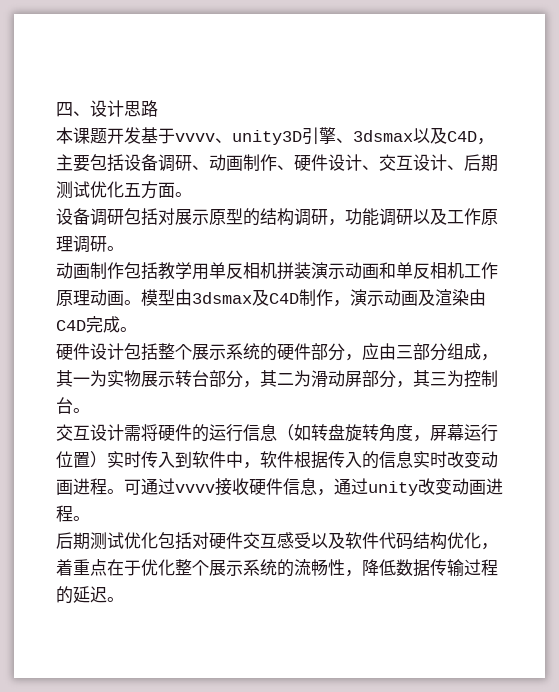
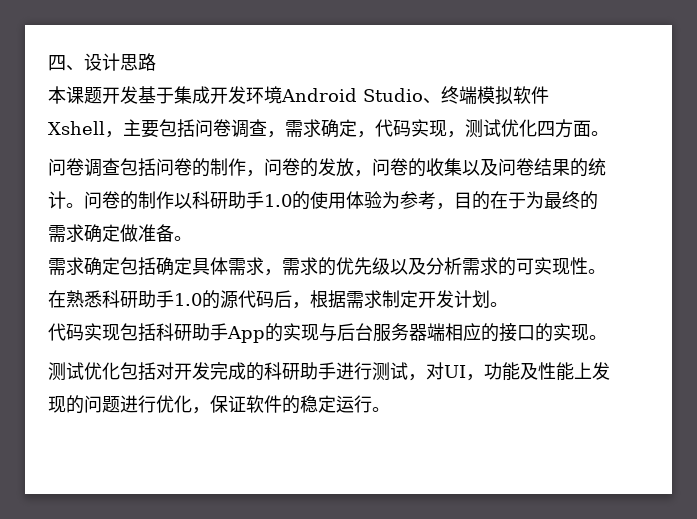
- 本课题开发基于vvvv、unity3D引擎、3dsmax以及C4D，主要包括设备调研、动画制作、硬件设计、交互设计、后期测试优化五方面。
+ 本课题开发基于集成开发环境Android Studio、终端模拟软件Xshell，主要包括问卷调查，需求确定，代码实现，测试优化四方面。
- 设备调研包括对展示原型的结构调研，功能调研以及工作原理调研。
- 动画制作包括教学用单反相机拼装演示动画和单反相机工作原理动画。模型由3dsmax及C4D制作，演示动画及渲染由C4D完成。
- 硬件设计包括整个展示系统的硬件部分，应由三部分组成，其一为实物展示转台部分，其二为滑动屏部分，其三为控制台。
- 交互设计需将硬件的运行信息（如转盘旋转角度，屏幕运行位置）实时传入到软件中，软件根据传入的信息实时改变动画进程。可通过vvvv接收硬件信息，通过unity改变动画进程。
- 后期测试优化包括对硬件交互感受以及软件代码结构优化，着重点在于优化整个展示系统的流畅性，降低数据传输过程的延迟。
+ 问卷调查包括问卷的制作，问卷的发放，问卷的收集以及问卷结果的统计。问卷的制作以科研助手1.0的使用体验为参考，目的在于为最终的需求确定做准备。
+ 需求确定包括确定具体需求，需求的优先级以及分析需求的可实现性。在熟悉科研助手1.0的源代码后，根据需求制定开发计划。
+ 代码实现包括科研助手App的实现与后台服务器端相应的接口的实现。
+ 测试优化包括对开发完成的科研助手进行测试，对UI，功能及性能上发现的问题进行优化，保证软件的稳定运行。

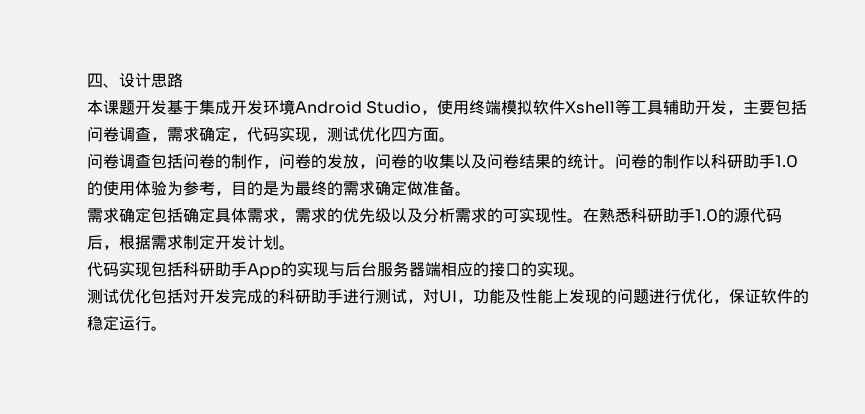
- 本课题开发基于集成开发环境Android Studio、终端模拟软件Xshell，主要包括问卷调查，需求确定，代码实现，测试优化四方面。
+ 本课题开发基于集成开发环境Android Studio，使用终端模拟软件Xshell等工具辅助开发，主要包括问卷调查，需求确定，代码实现，测试优化四方面。
- 问卷的制作以科研助手1.0的使用体验为参考，目的在于为最终的需求确定做准备。
+ 问卷的制作以科研助手1.0的使用体验为参考，目的是为最终的需求确定做准备。

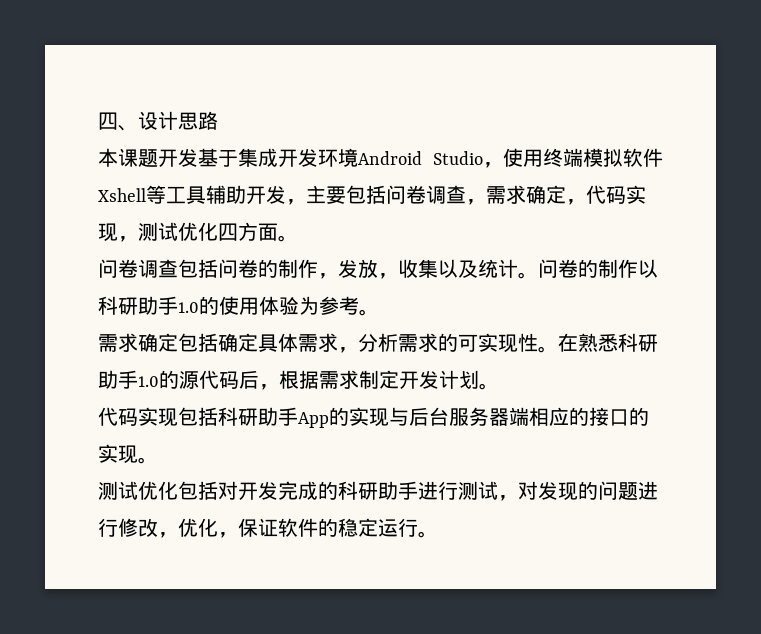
- 问卷调查包括问卷的制作，问卷的发放，问卷的收集以及问卷结果的统计。
+ 问卷调查包括问卷的制作，发放，收集以及统计。
- 问卷的制作以科研助手1.0的使用体验为参考，目的是为最终的需求确定做准备。
+ 问卷的制作以科研助手1.0的使用体验为参考。
- 需求确定包括确定具体需求，需求的优先级以及分析需求的可实现性。
+ 需求确定包括确定具体需求，分析需求的可实现性。
- 测试优化包括对开发完成的科研助手进行测试，对UI，功能及性能上发现的问题进行优化，保证软件的稳定运行。
+ 测试优化包括对开发完成的科研助手进行测试，对发现的问题进行修改，优化，保证软件的稳定运行。

